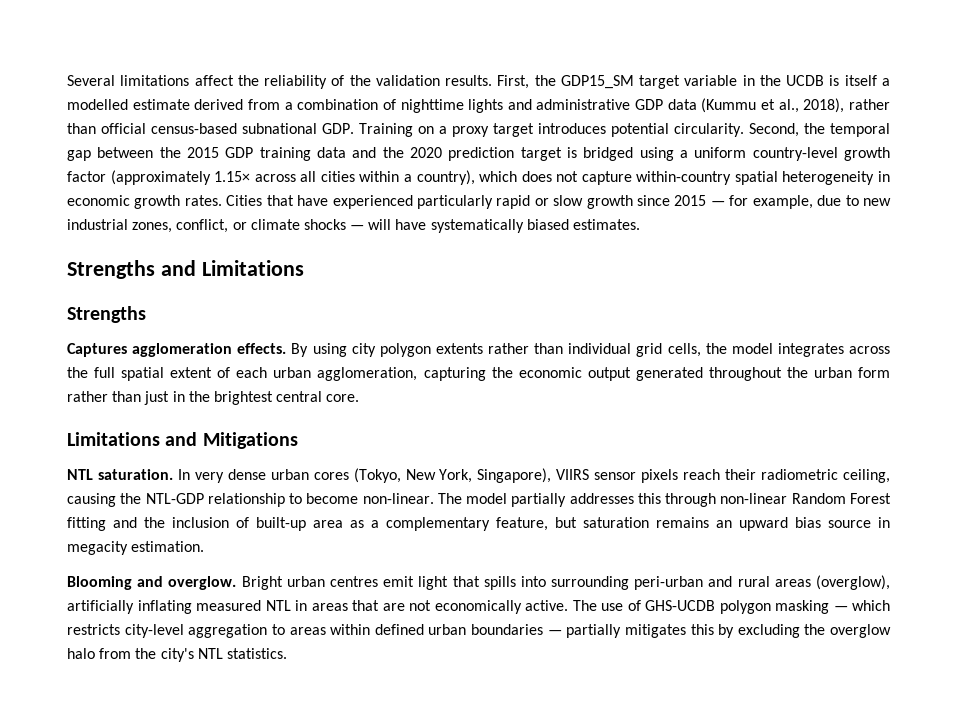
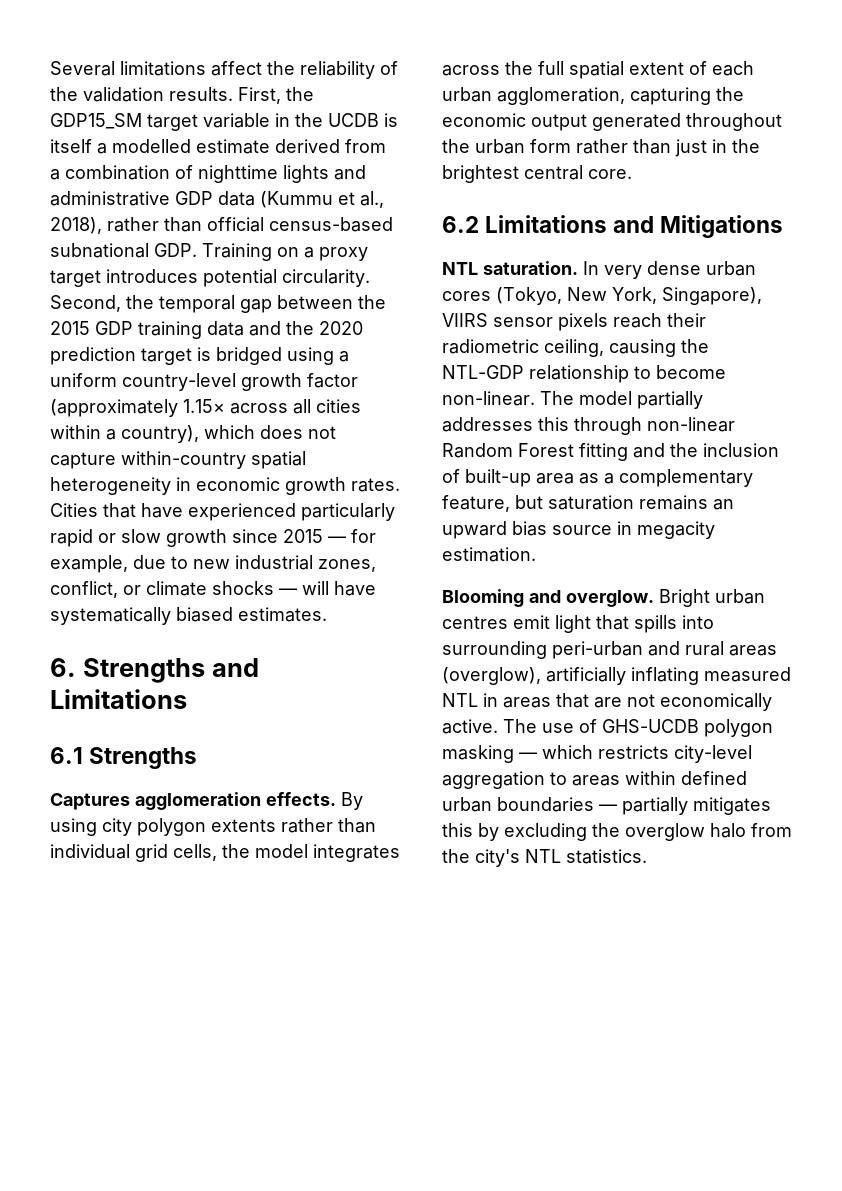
- Strengths and Limitations
- Strengths
+ 6. Strengths and Limitations
+ 6.1 Strengths
- Limitations and Mitigations
+ 6.2 Limitations and Mitigations

